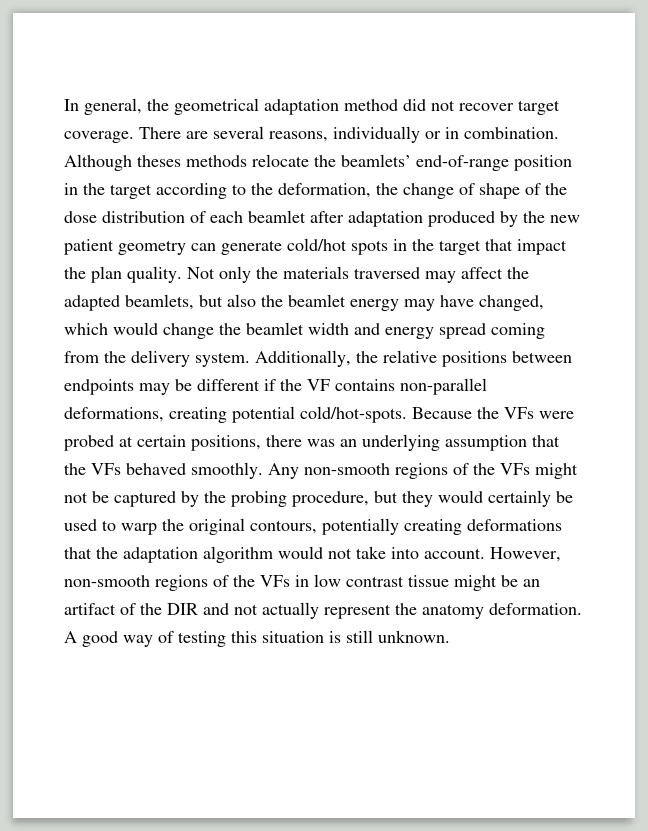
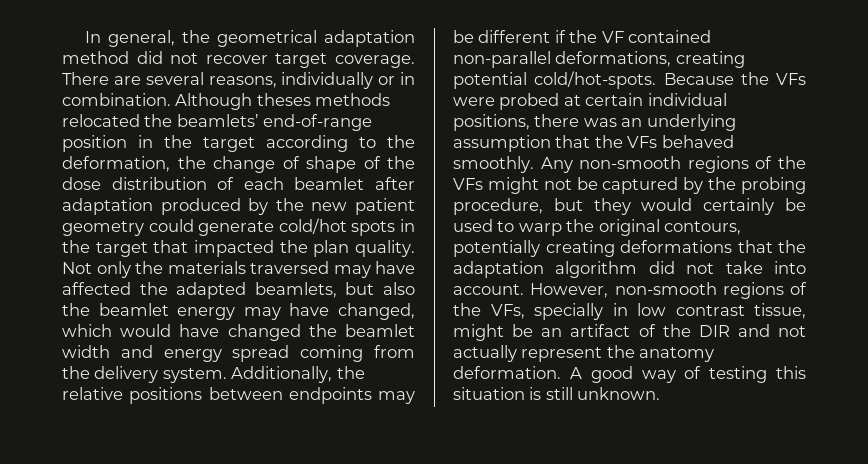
- Although theses methods relocate the beamlets’ end-of-range position in the target according to the deformation, the change of shape of the dose distribution of each beamlet after adaptation produced by the new patient geometry can generate cold/hot spots in the target that impact the plan quality.
+ Although theses methods relocated the beamlets’ end-of-range position in the target according to the deformation, the change of shape of the dose distribution of each beamlet after adaptation produced by the new patient geometry could generate cold/hot spots in the target that impacted the plan quality.
- Not only the materials traversed may affect the adapted beamlets, but also the beamlet energy may have changed, which would change the beamlet width and energy spread coming from the delivery system.
+ Not only the materials traversed may have affected the adapted beamlets, but also the beamlet energy may have changed, which would have changed the beamlet width and energy spread coming from the delivery system.
- Additionally, the relative positions between endpoints may be different if the VF contains non-parallel deformations, creating potential cold/hot-spots.
+ Additionally, the relative positions between endpoints may be different if the VF contained non-parallel deformations, creating potential cold/hot-spots.
- Because the VFs were probed at certain positions, there was an underlying assumption that the VFs behaved smoothly.
+ Because the VFs were probed at certain individual positions, there was an underlying assumption that the VFs behaved smoothly.
- Any non-smooth regions of the VFs might not be captured by the probing procedure, but they would certainly be used to warp the original contours, potentially creating deformations that the adaptation algorithm would not take into account.
+ Any non-smooth regions of the VFs might not be captured by the probing procedure, but they would certainly be used to warp the original contours, potentially creating deformations that the adaptation algorithm did not take into account.
- However, non-smooth regions of the VFs in low contrast tissue might be an artifact of the DIR and not actually represent the anatomy deformation.
+ However, non-smooth regions of the VFs, specially in low contrast tissue, might be an artifact of the DIR and not actually represent the anatomy deformation.

